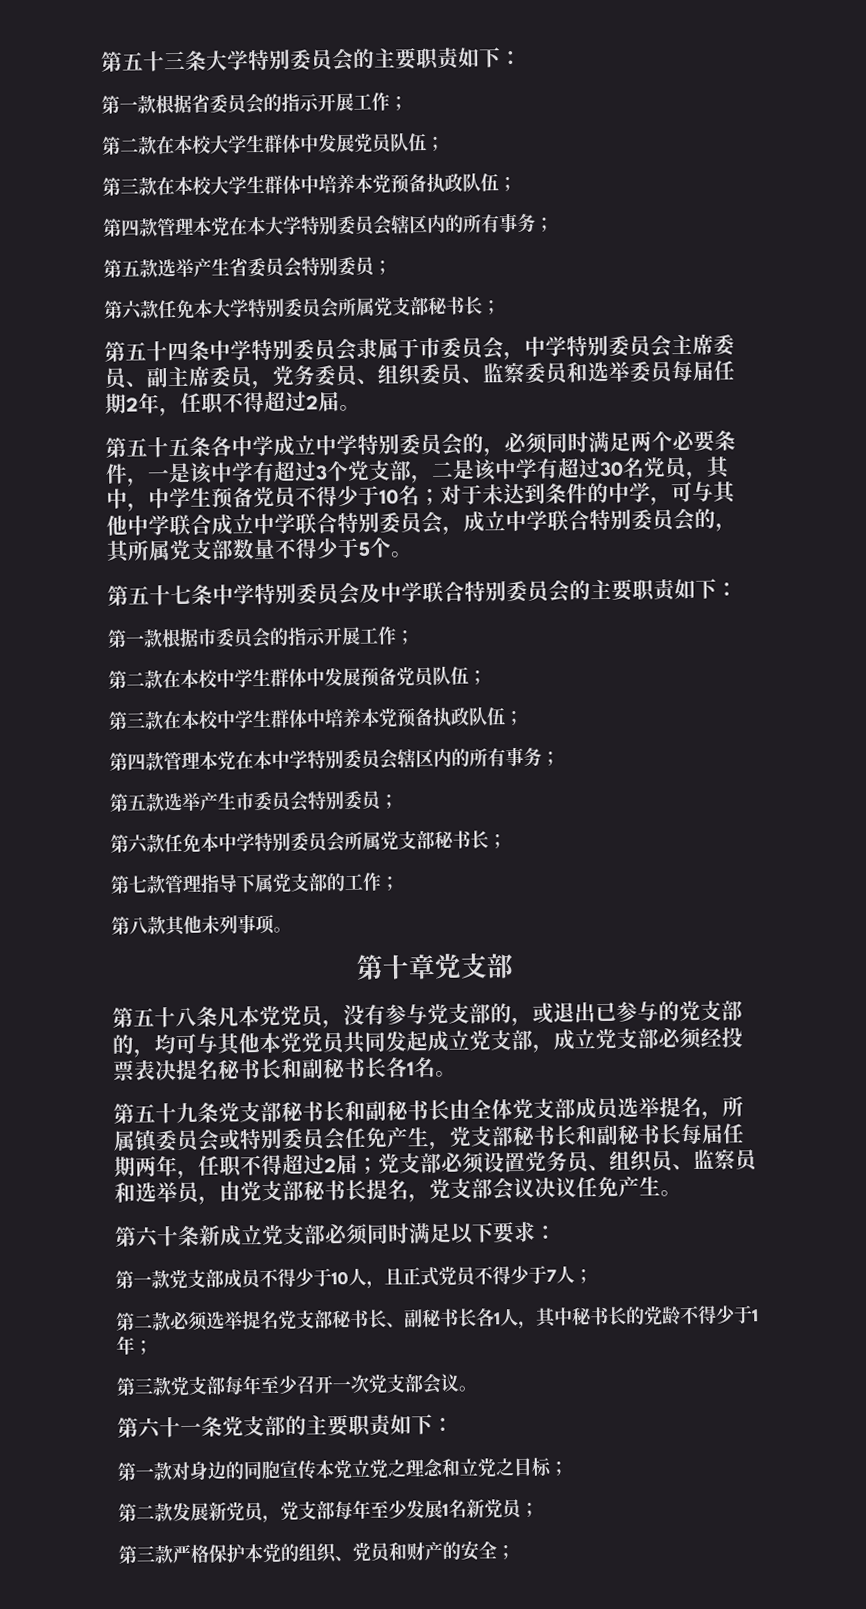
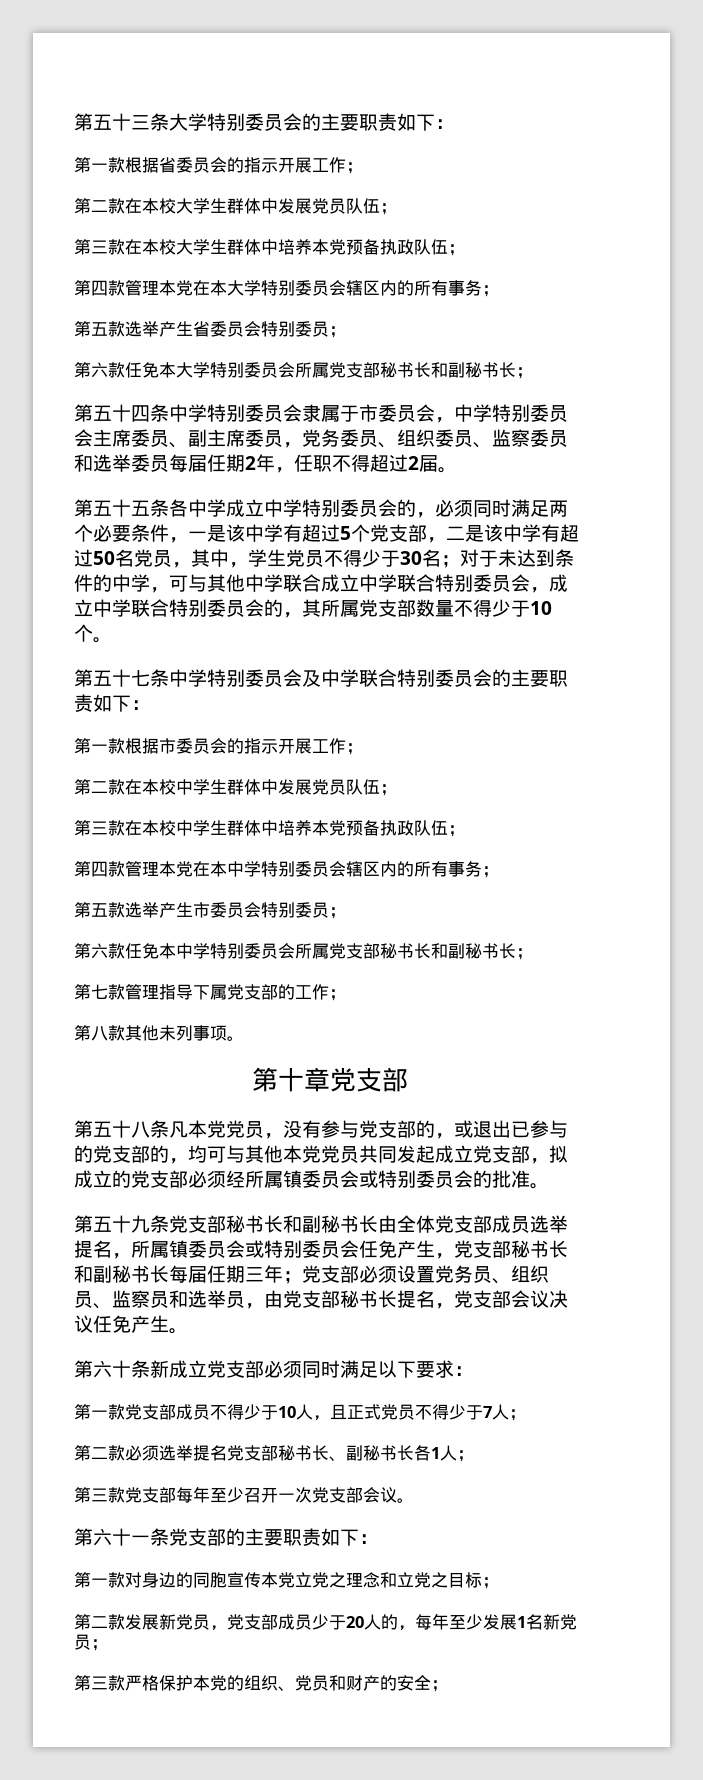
- 第六款任免本大学特别委员会所属党支部秘书长；
+ 第六款任免本大学特别委员会所属党支部秘书长和副秘书长；
- 第五十五条各中学成立中学特别委员会的，必须同时满足两个必要条件，一是该中学有超过3个党支部，二是该中学有超过30名党员，其中，中学生预备党员不得少于10名；对于未达到条件的中学，可与其他中学联合成立中学联合特别委员会，成立中学联合特别委员会的，其所属党支部数量不得少于5个。
+ 第五十五条各中学成立中学特别委员会的，必须同时满足两个必要条件，一是该中学有超过5个党支部，二是该中学有超过50名党员，其中，学生党员不得少于30名；对于未达到条件的中学，可与其他中学联合成立中学联合特别委员会，成立中学联合特别委员会的，其所属党支部数量不得少于10个。
- 第二款在本校中学生群体中发展预备党员队伍；
+ 第二款在本校中学生群体中发展党员队伍；
- 第六款任免本中学特别委员会所属党支部秘书长；
+ 第六款任免本中学特别委员会所属党支部秘书长和副秘书长；
- 第五十八条凡本党党员，没有参与党支部的，或退出已参与的党支部的，均可与其他本党党员共同发起成立党支部，成立党支部必须经投票表决提名秘书长和副秘书长各1名。
+ 第五十八条凡本党党员，没有参与党支部的，或退出已参与的党支部的，均可与其他本党党员共同发起成立党支部，拟成立的党支部必须经所属镇委员会或特别委员会的批准。
- 第五十九条党支部秘书长和副秘书长由全体党支部成员选举提名，所属镇委员会或特别委员会任免产生，党支部秘书长和副秘书长每届任期两年，任职不得超过2届；党支部必须设置党务员、组织员、监察员和选举员，由党支部秘书长提名，党支部会议决议任免产生。
+ 第五十九条党支部秘书长和副秘书长由全体党支部成员选举提名，所属镇委员会或特别委员会任免产生，党支部秘书长和副秘书长每届任期三年；党支部必须设置党务员、组织员、监察员和选举员，由党支部秘书长提名，党支部会议决议任免产生。
- 第二款必须选举提名党支部秘书长、副秘书长各1人，其中秘书长的党龄不得少于1年；
+ 第二款必须选举提名党支部秘书长、副秘书长各1人；
- 第二款发展新党员，党支部每年至少发展1名新党员；
+ 第二款发展新党员，党支部成员少于20人的，每年至少发展1名新党员；

